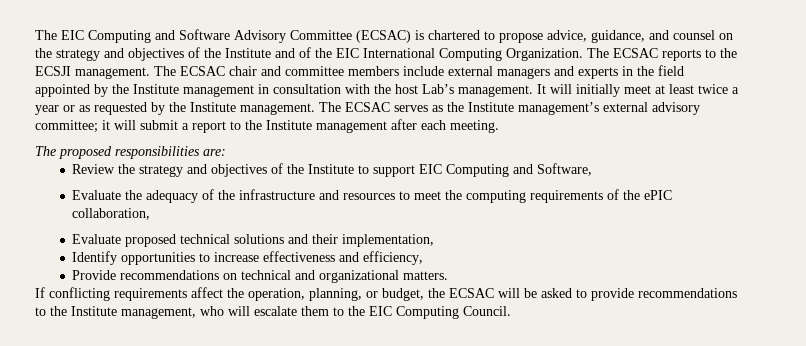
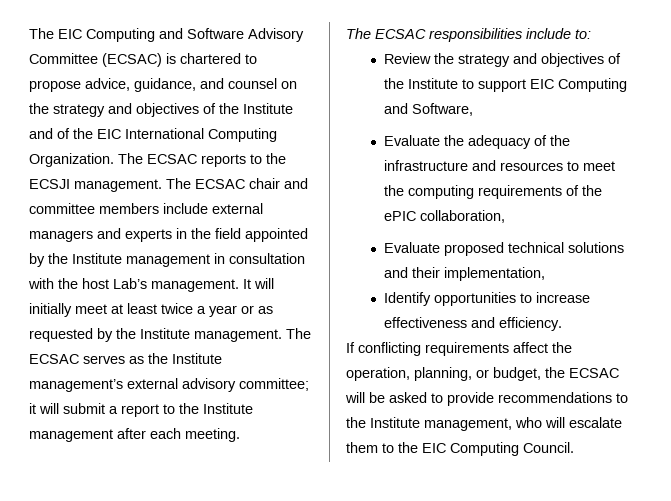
- The proposed responsibilities are:
+ The ECSAC responsibilities include to:
- Identify opportunities to increase effectiveness and efficiency,
- Provide recommendations on technical and organizational matters.
+ Identify opportunities to increase effectiveness and efficiency.

